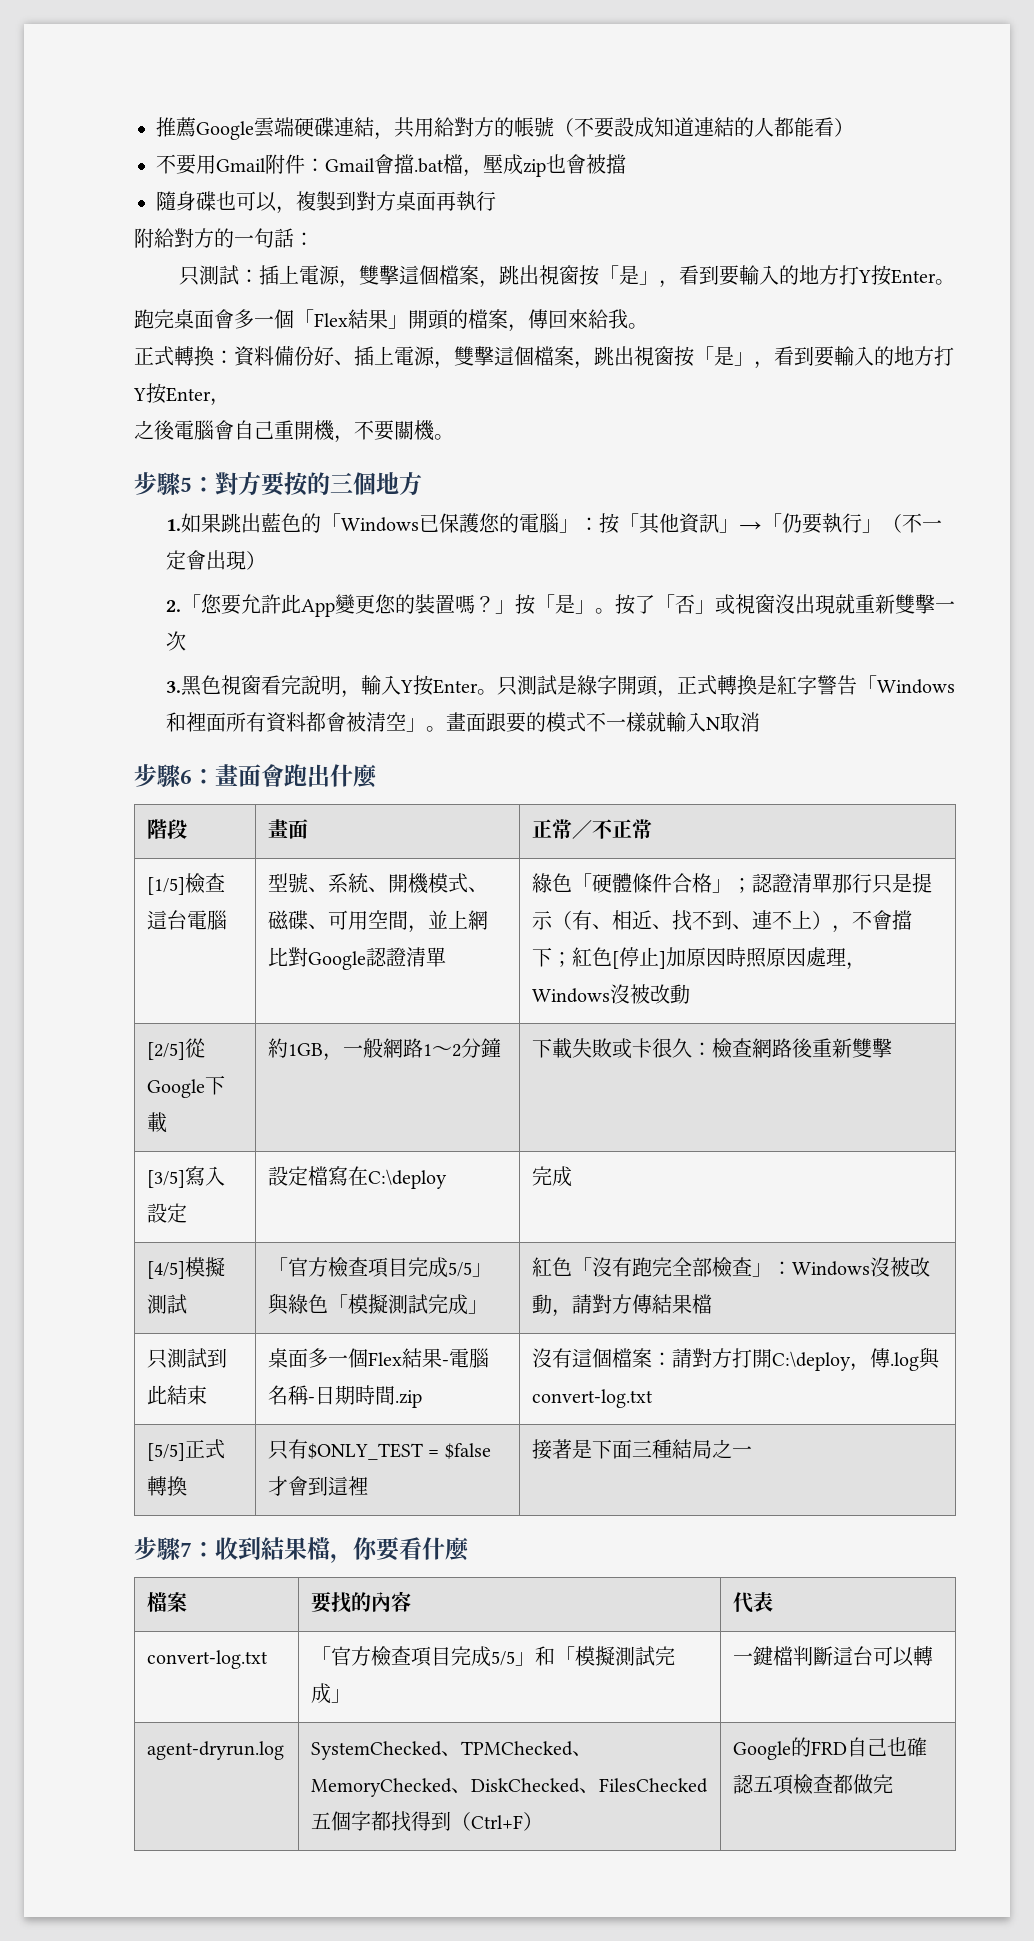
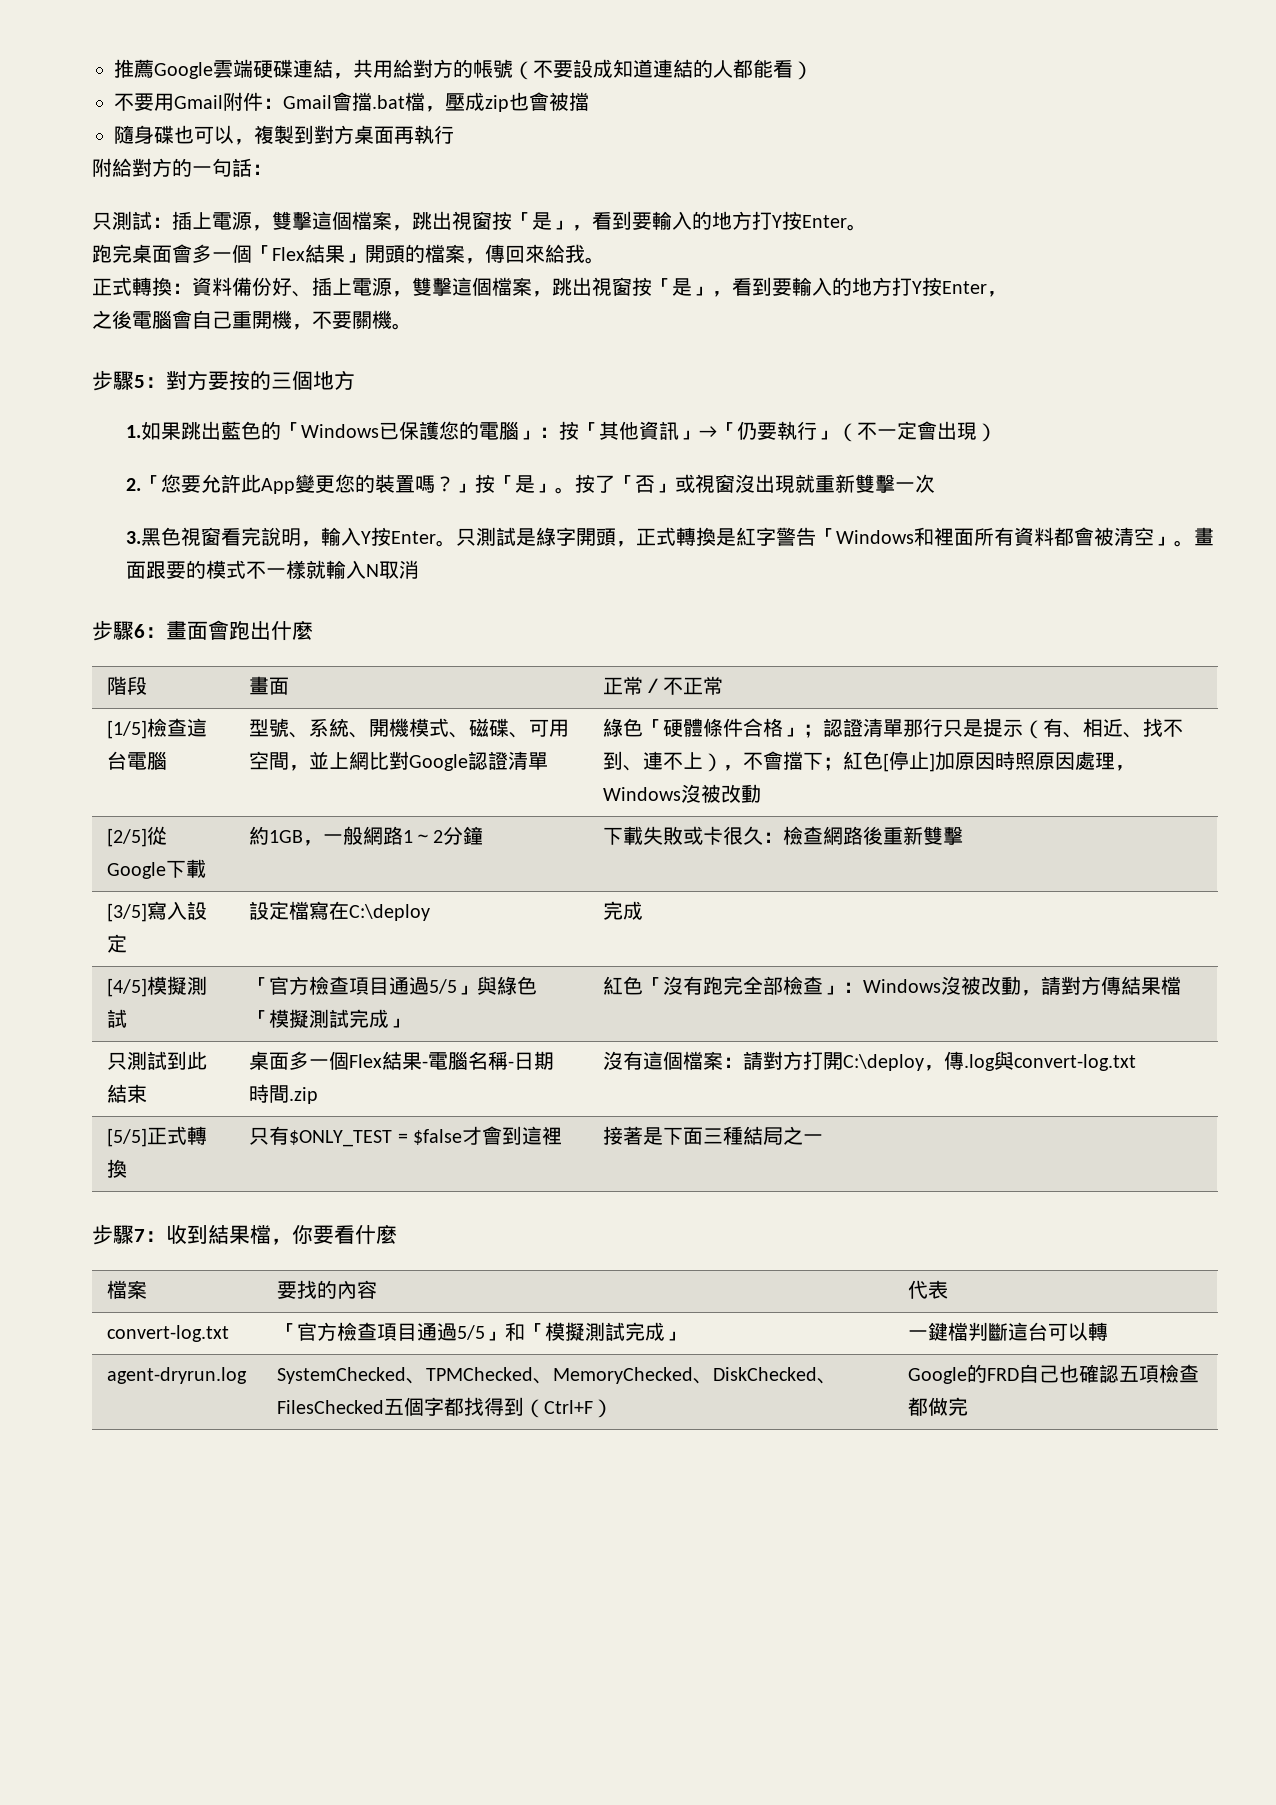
- [4/5]模擬測試 | 「官方檢查項目完成5/5」與綠色「模擬測試完成」 | 紅色「沒有跑完全部檢查」：Windows沒被改動，請對方傳結果檔
+ [4/5]模擬測試 | 「官方檢查項目通過5/5」與綠色「模擬測試完成」 | 紅色「沒有跑完全部檢查」：Windows沒被改動，請對方傳結果檔
- convert-log.txt | 「官方檢查項目完成5/5」和「模擬測試完成」 | 一鍵檔判斷這台可以轉
+ convert-log.txt | 「官方檢查項目通過5/5」和「模擬測試完成」 | 一鍵檔判斷這台可以轉

